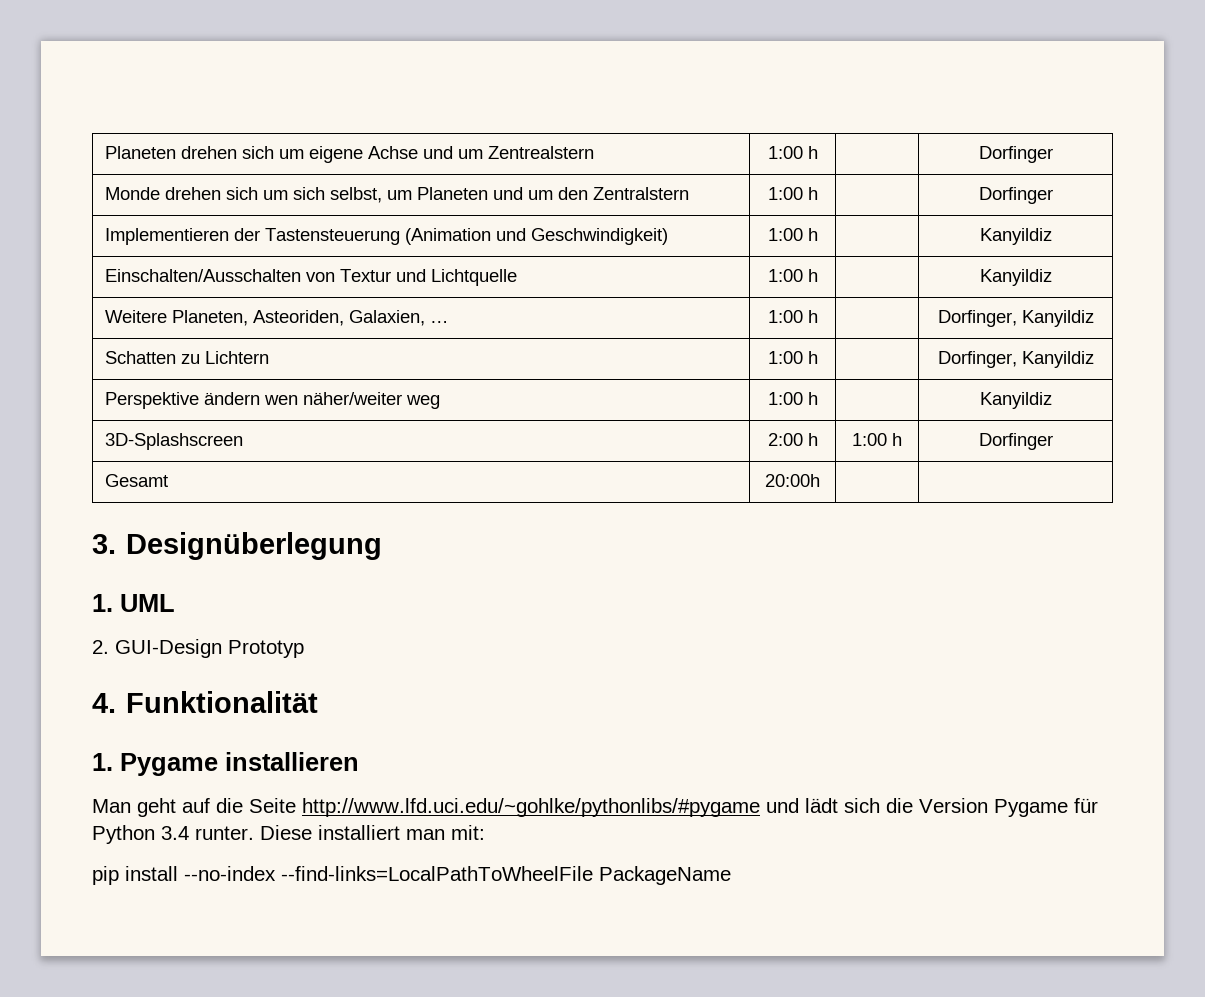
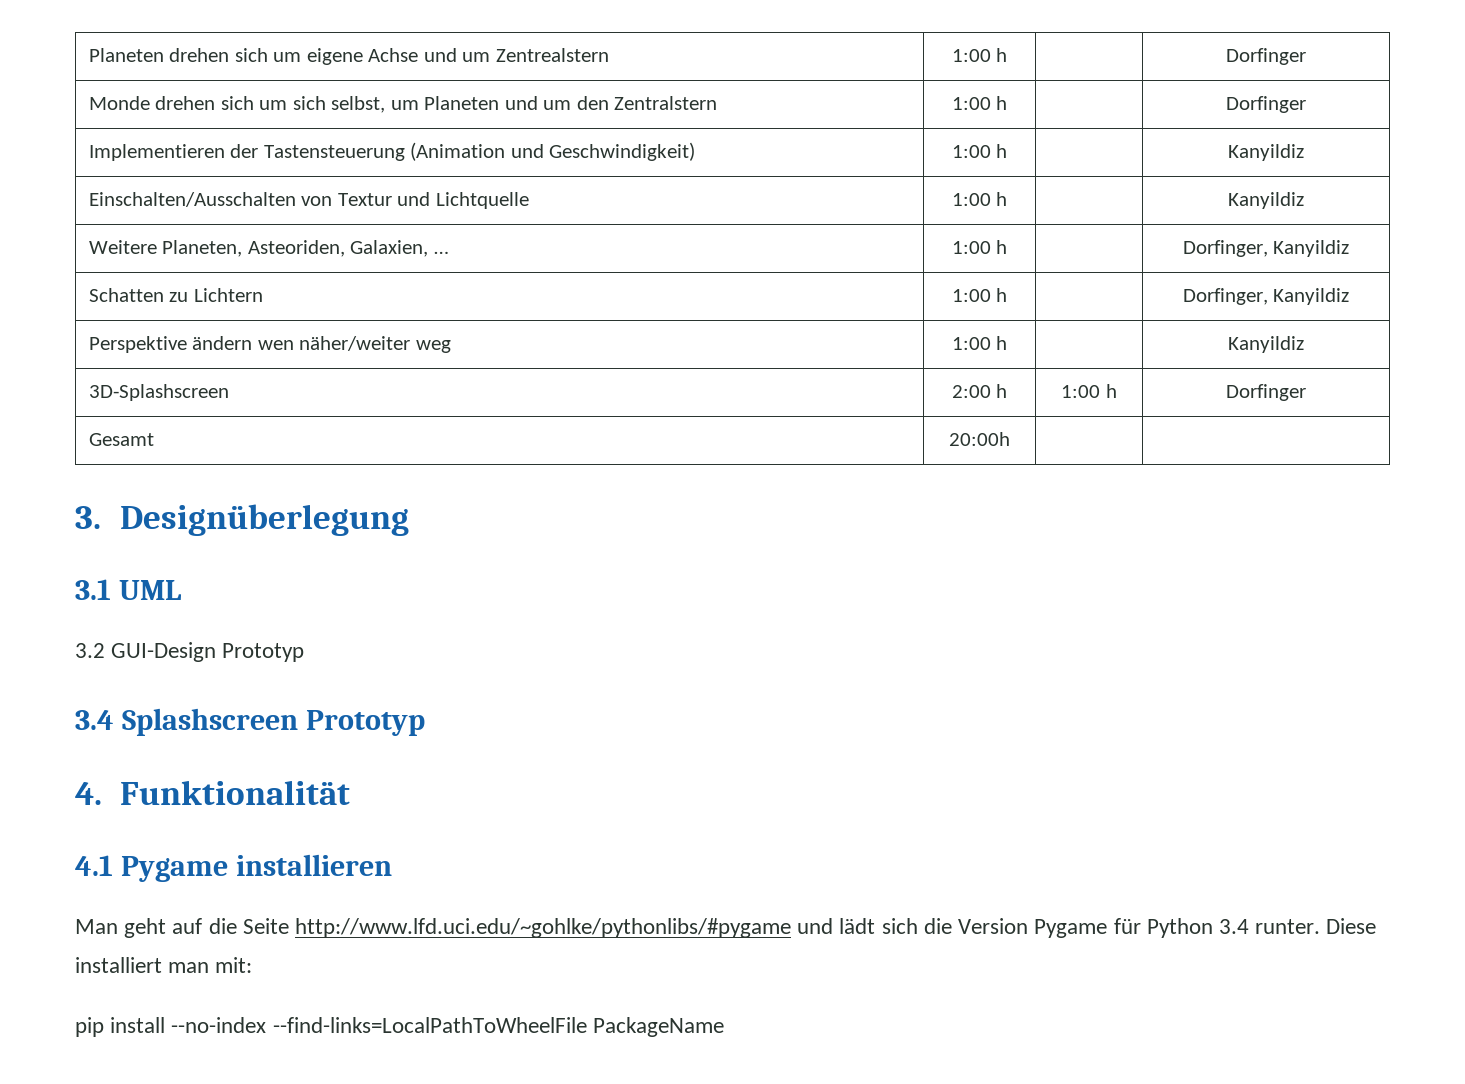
- 1. UML
+ 3.1 UML
- 2. GUI-Design Prototyp
+ 3.2 GUI-Design Prototyp
+ 3.4 Splashscreen Prototyp
- 1. Pygame installieren
+ 4.1 Pygame installieren

